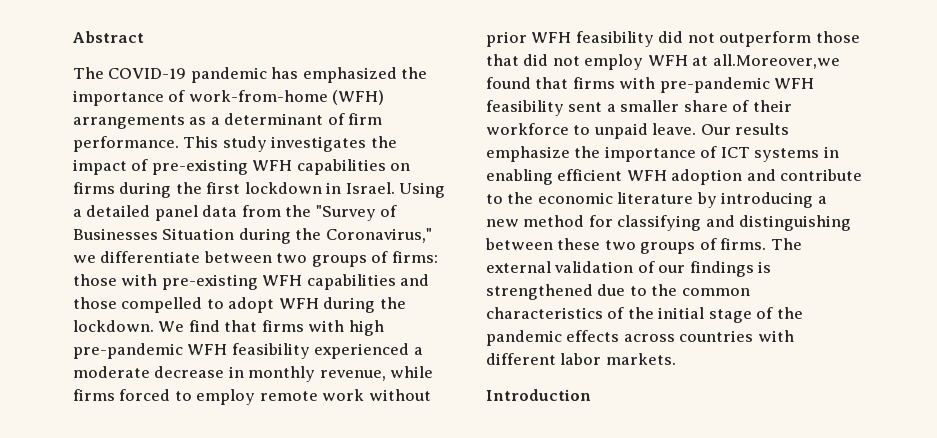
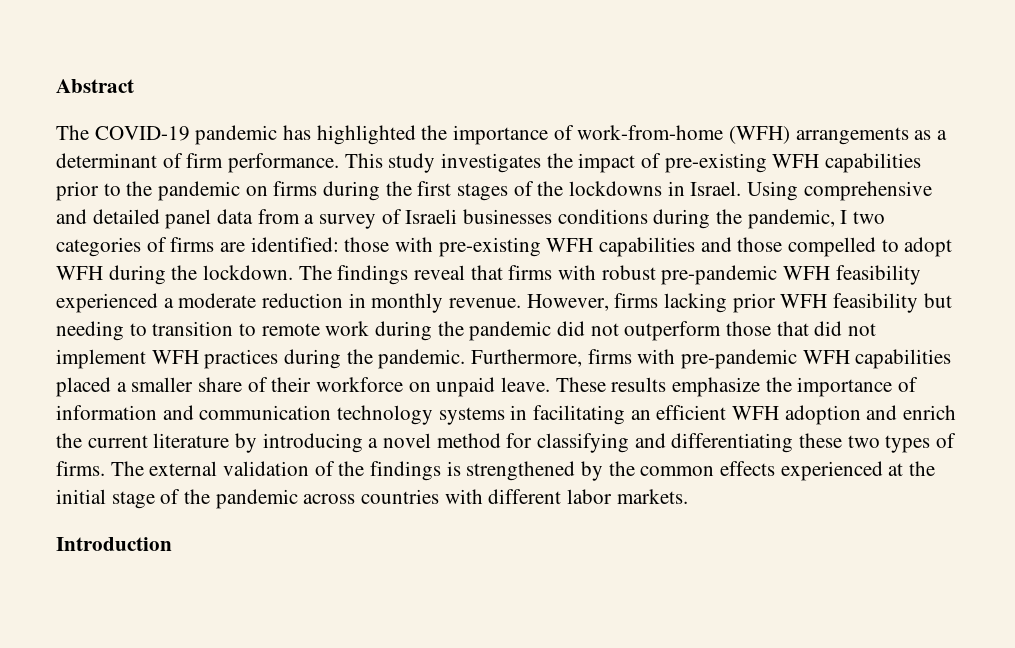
- The COVID-19 pandemic has emphasized the importance of work-from-home (WFH) arrangements as a determinant of firm performance.
+ The COVID-19 pandemic has highlighted the importance of work-from-home (WFH) arrangements as a determinant of firm performance.
- This study investigates the impact of pre-existing WFH capabilities on firms during the first lockdown in Israel.
+ This study investigates the impact of pre-existing WFH capabilities prior to the pandemic on firms during the first stages of the lockdowns in Israel.
- Using a detailed panel data from the "Survey of Businesses Situation during the Coronavirus," we differentiate between two groups of firms: those with pre-existing WFH capabilities and those compelled to adopt WFH during the lockdown.
+ Using comprehensive and detailed panel data from a survey of Israeli businesses conditions during the pandemic, I two categories of firms are identified: those with pre-existing WFH capabilities and those compelled to adopt WFH during the lockdown.
- We find that firms with high pre-pandemic WFH feasibility experienced a moderate decrease in monthly revenue, while firms forced to employ remote work without prior WFH feasibility did not outperform those that did not employ WFH at all.Moreover,we found that firms with pre-pandemic WFH feasibility sent a smaller share of their workforce to unpaid leave.
+ The findings reveal that firms with robust pre-pandemic WFH feasibility experienced a moderate reduction in monthly revenue. However, firms lacking prior WFH feasibility but needing to transition to remote work during the pandemic did not outperform those that did not implement WFH practices during the pandemic. Furthermore, firms with pre-pandemic WFH capabilities placed a smaller share of their workforce on unpaid leave.
- Our results emphasize the importance of ICT systems in enabling efficient WFH adoption and contribute to the economic literature by introducing a new method for classifying and distinguishing between these two groups of firms.
+ These results emphasize the importance of information and communication technology systems in facilitating an efficient WFH adoption and enrich the current literature by introducing a novel method for classifying and differentiating these two types of firms.
- The external validation of our findings is strengthened due to the common characteristics of the initial stage of the pandemic effects across countries with different labor markets.
+ The external validation of the findings is strengthened by the common effects experienced at the initial stage of the pandemic across countries with different labor markets.

